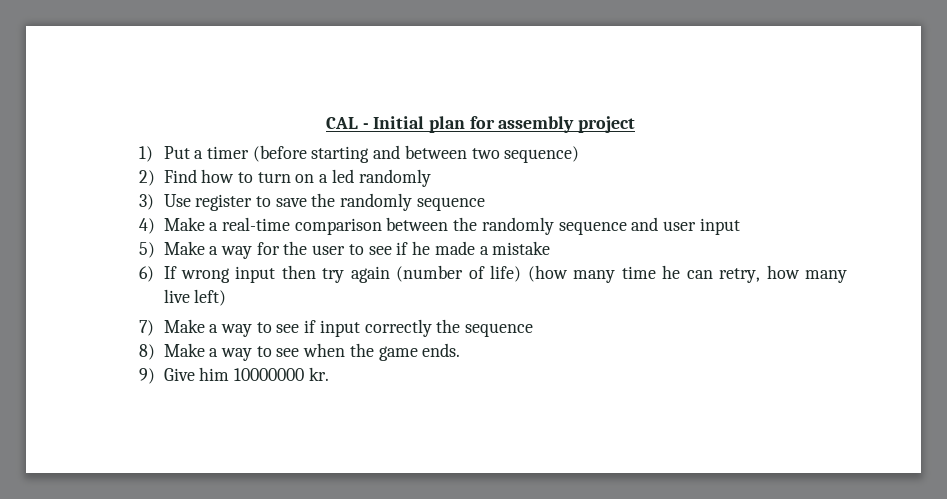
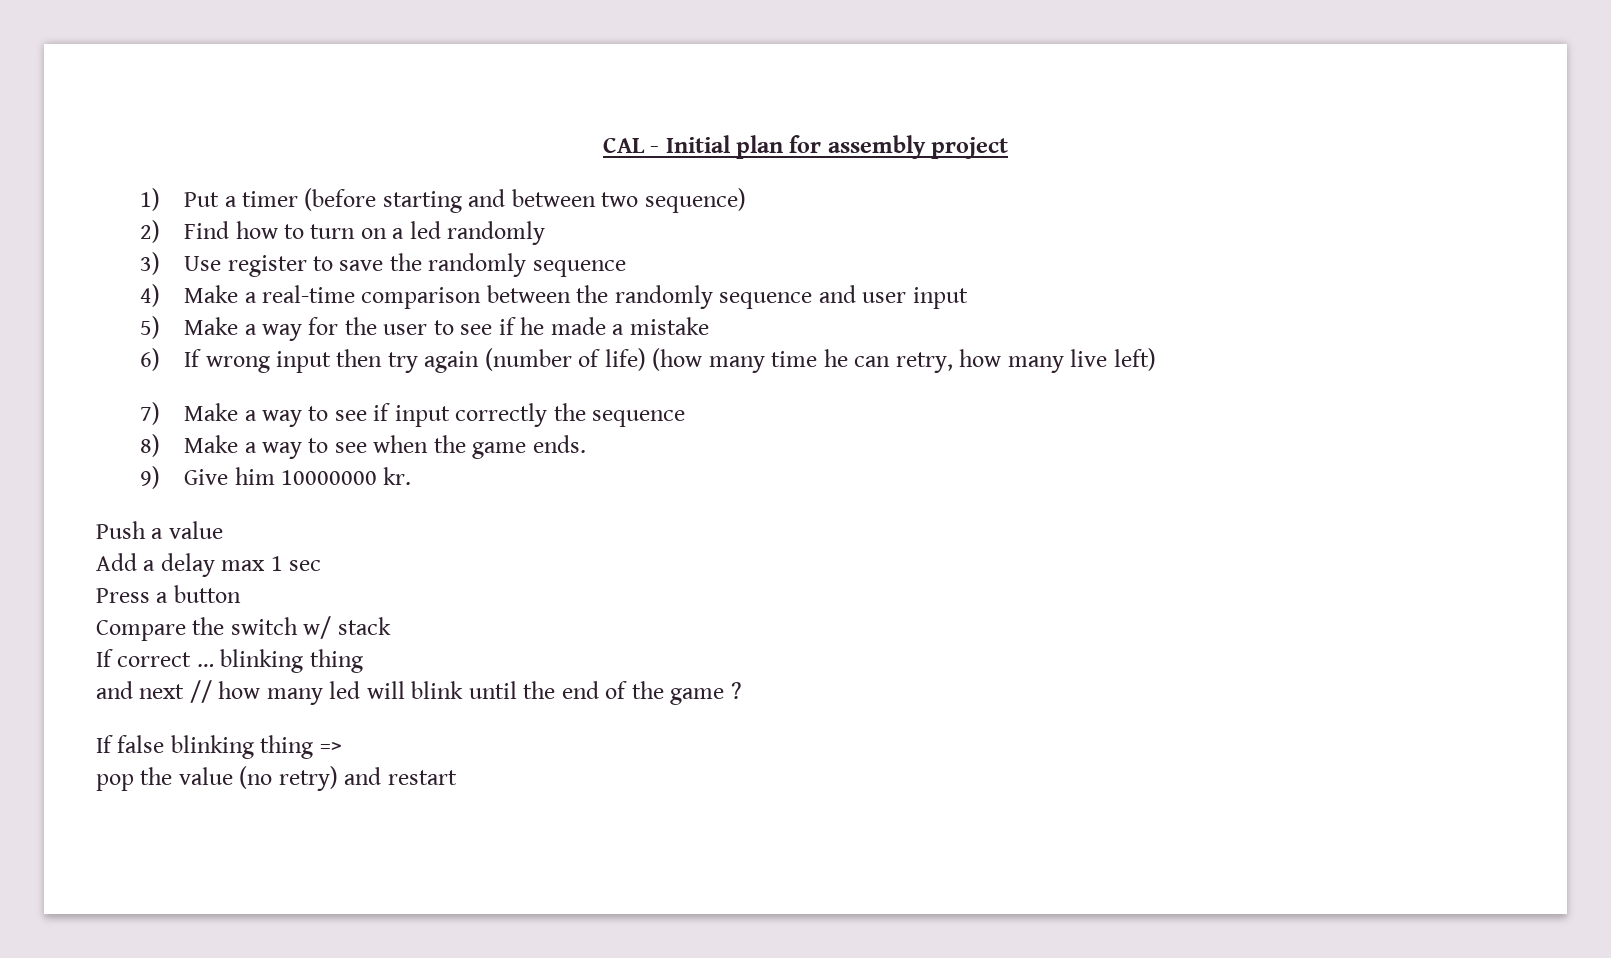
+ Push a value
+ Add a delay max 1 sec
+ Press a button
+ Compare the switch w/ stack
+ If correct … blinking thing
+ and next // how many led will blink until the end of the game ?
+ If false blinking thing =>
+ pop the value (no retry) and restart

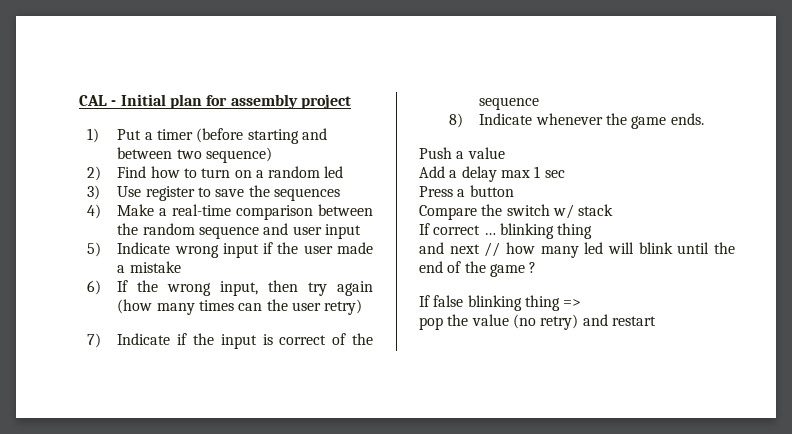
- 2) Find how to turn on a led randomly
+ 2) Find how to turn on a random led
- 3) Use register to save the randomly sequence
+ 3) Use register to save the sequences
- 4) Make a real-time comparison between the randomly sequence and user input
+ 4) Make a real-time comparison between the random sequence and user input
- 5) Make a way for the user to see if he made a mistake
+ 5) Indicate wrong input if the user made a mistake
- 6) If wrong input then try again (number of life) (how many time he can retry, how many live left)
- 7) Make a way to see if input correctly the sequence
- 8) Make a way to see when the game ends.
- 9) Give him 10000000 kr.
+ 6) If the wrong input, then try again (how many times can the user retry)
+ 7) Indicate if the input is correct of the sequence
+ 8) Indicate whenever the game ends.

